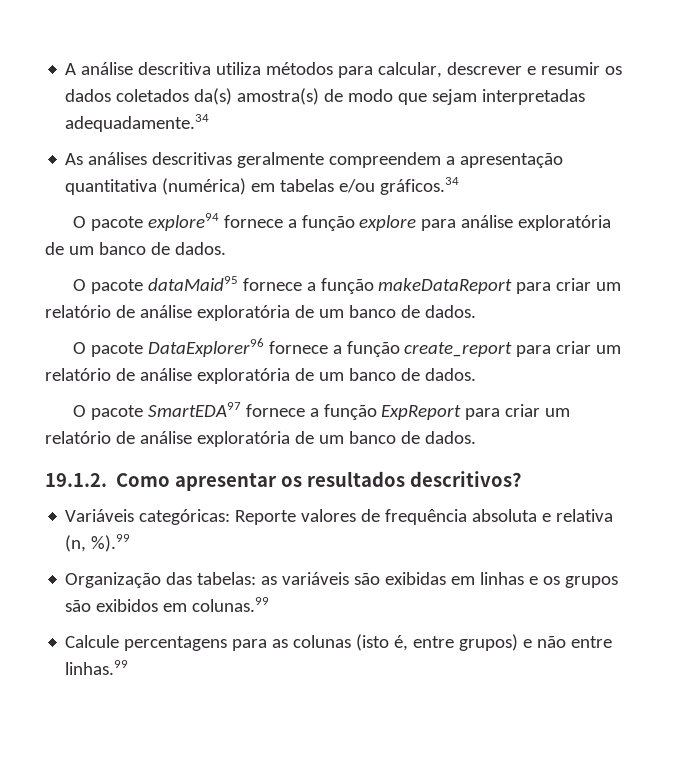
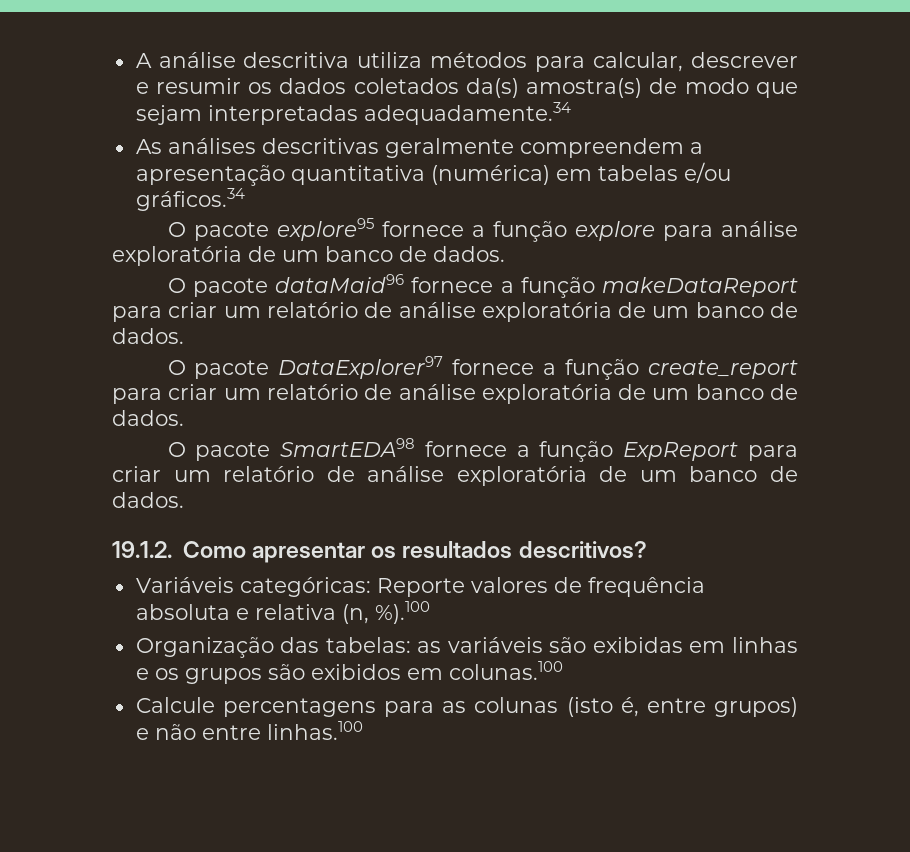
- O pacote explore94 fornece a função explore para análise exploratória de um banco de dados.
+ O pacote explore95 fornece a função explore para análise exploratória de um banco de dados.
- O pacote dataMaid95 fornece a função makeDataReport para criar um relatório de análise exploratória de um banco de dados.
+ O pacote dataMaid96 fornece a função makeDataReport para criar um relatório de análise exploratória de um banco de dados.
- O pacote DataExplorer96 fornece a função create_report para criar um relatório de análise exploratória de um banco de dados.
+ O pacote DataExplorer97 fornece a função create_report para criar um relatório de análise exploratória de um banco de dados.
- O pacote SmartEDA97 fornece a função ExpReport para criar um relatório de análise exploratória de um banco de dados.
+ O pacote SmartEDA98 fornece a função ExpReport para criar um relatório de análise exploratória de um banco de dados.
- Variáveis categóricas: Reporte valores de frequência absoluta e relativa (n, %).99
+ Variáveis categóricas: Reporte valores de frequência absoluta e relativa (n, %).100
- Organização das tabelas: as variáveis são exibidas em linhas e os grupos são exibidos em colunas.99
+ Organização das tabelas: as variáveis são exibidas em linhas e os grupos são exibidos em colunas.100
- Calcule percentagens para as colunas (isto é, entre grupos) e não entre linhas.99
+ Calcule percentagens para as colunas (isto é, entre grupos) e não entre linhas.100

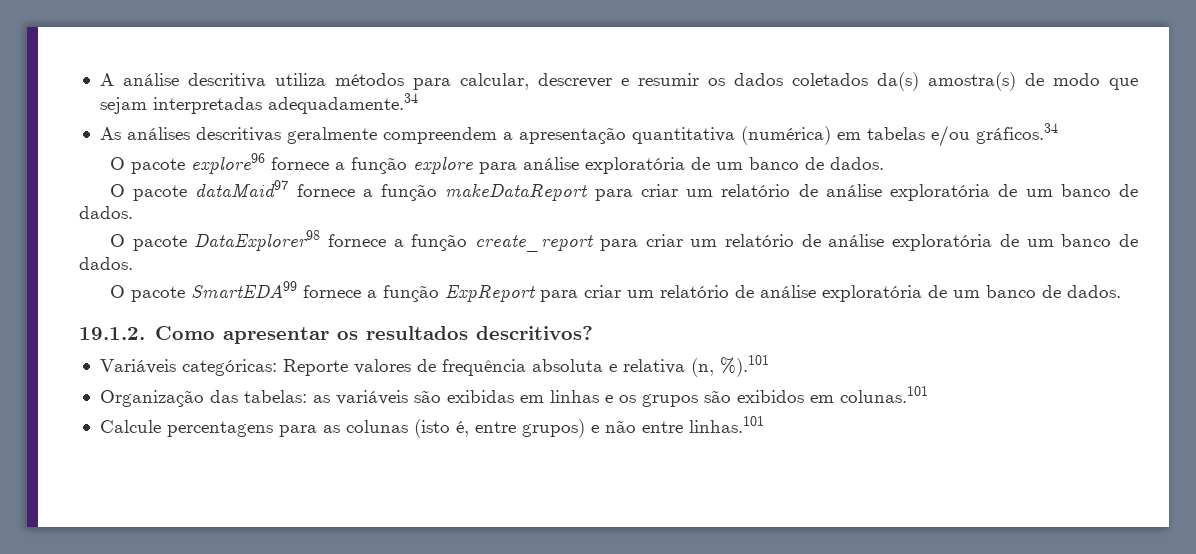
- O pacote explore95 fornece a função explore para análise exploratória de um banco de dados.
+ O pacote explore96 fornece a função explore para análise exploratória de um banco de dados.
- O pacote dataMaid96 fornece a função makeDataReport para criar um relatório de análise exploratória de um banco de dados.
+ O pacote dataMaid97 fornece a função makeDataReport para criar um relatório de análise exploratória de um banco de dados.
- O pacote DataExplorer97 fornece a função create_report para criar um relatório de análise exploratória de um banco de dados.
+ O pacote DataExplorer98 fornece a função create_report para criar um relatório de análise exploratória de um banco de dados.
- O pacote SmartEDA98 fornece a função ExpReport para criar um relatório de análise exploratória de um banco de dados.
+ O pacote SmartEDA99 fornece a função ExpReport para criar um relatório de análise exploratória de um banco de dados.
- Variáveis categóricas: Reporte valores de frequência absoluta e relativa (n, %).100
+ Variáveis categóricas: Reporte valores de frequência absoluta e relativa (n, %).101
- Organização das tabelas: as variáveis são exibidas em linhas e os grupos são exibidos em colunas.100
+ Organização das tabelas: as variáveis são exibidas em linhas e os grupos são exibidos em colunas.101
- Calcule percentagens para as colunas (isto é, entre grupos) e não entre linhas.100
+ Calcule percentagens para as colunas (isto é, entre grupos) e não entre linhas.101

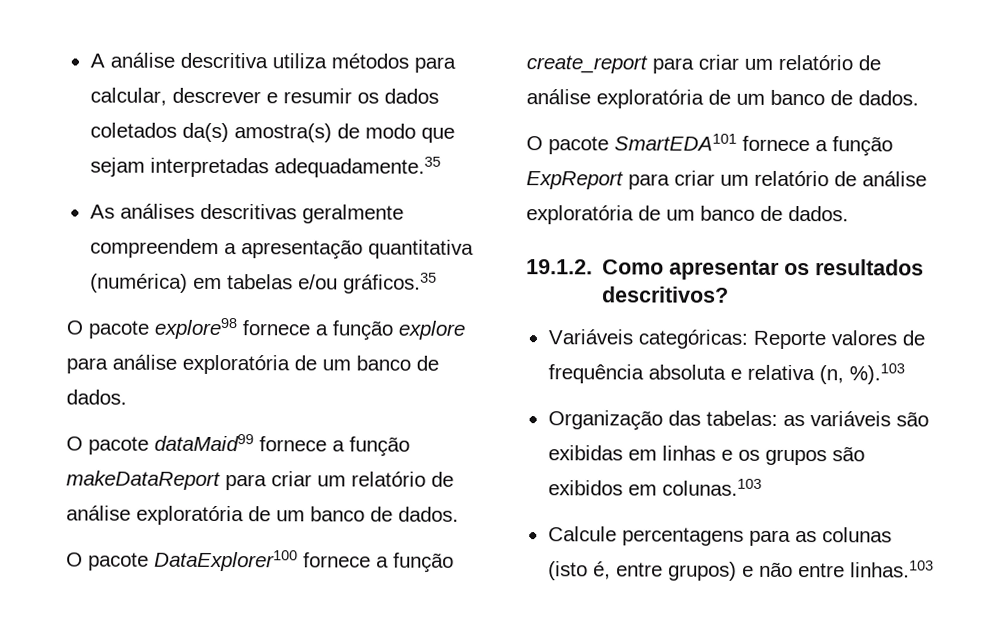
- A análise descritiva utiliza métodos para calcular, descrever e resumir os dados coletados da(s) amostra(s) de modo que sejam interpretadas adequadamente.34
+ A análise descritiva utiliza métodos para calcular, descrever e resumir os dados coletados da(s) amostra(s) de modo que sejam interpretadas adequadamente.35
- As análises descritivas geralmente compreendem a apresentação quantitativa (numérica) em tabelas e/ou gráficos.34
- O pacote explore96 fornece a função explore para análise exploratória de um banco de dados.
+ As análises descritivas geralmente compreendem a apresentação quantitativa (numérica) em tabelas e/ou gráficos.35
+ O pacote explore98 fornece a função explore para análise exploratória de um banco de dados.
- O pacote dataMaid97 fornece a função makeDataReport para criar um relatório de análise exploratória de um banco de dados.
+ O pacote dataMaid99 fornece a função makeDataReport para criar um relatório de análise exploratória de um banco de dados.
- O pacote DataExplorer98 fornece a função create_report para criar um relatório de análise exploratória de um banco de dados.
+ O pacote DataExplorer100 fornece a função create_report para criar um relatório de análise exploratória de um banco de dados.
- O pacote SmartEDA99 fornece a função ExpReport para criar um relatório de análise exploratória de um banco de dados.
+ O pacote SmartEDA101 fornece a função ExpReport para criar um relatório de análise exploratória de um banco de dados.
- Variáveis categóricas: Reporte valores de frequência absoluta e relativa (n, %).101
+ Variáveis categóricas: Reporte valores de frequência absoluta e relativa (n, %).103
- Organização das tabelas: as variáveis são exibidas em linhas e os grupos são exibidos em colunas.101
+ Organização das tabelas: as variáveis são exibidas em linhas e os grupos são exibidos em colunas.103
- Calcule percentagens para as colunas (isto é, entre grupos) e não entre linhas.101
+ Calcule percentagens para as colunas (isto é, entre grupos) e não entre linhas.103

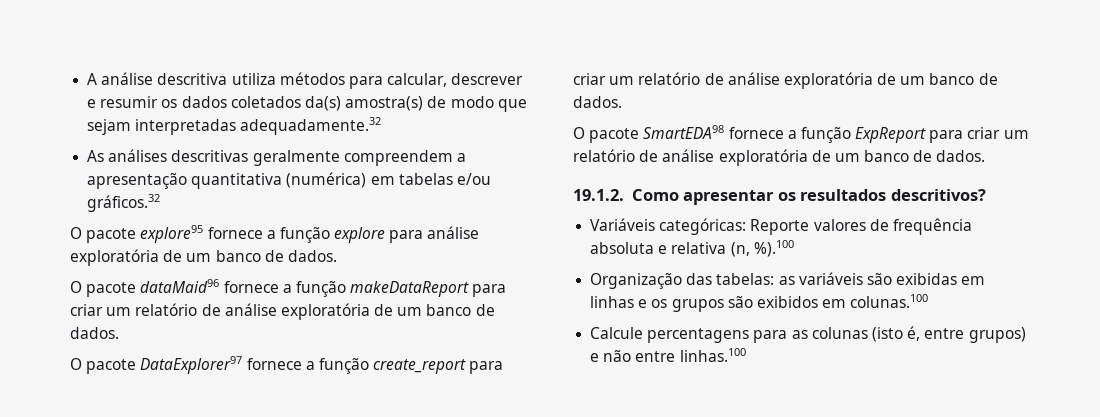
- A análise descritiva utiliza métodos para calcular, descrever e resumir os dados coletados da(s) amostra(s) de modo que sejam interpretadas adequadamente.35
+ A análise descritiva utiliza métodos para calcular, descrever e resumir os dados coletados da(s) amostra(s) de modo que sejam interpretadas adequadamente.32
- As análises descritivas geralmente compreendem a apresentação quantitativa (numérica) em tabelas e/ou gráficos.35
- O pacote explore98 fornece a função explore para análise exploratória de um banco de dados.
+ As análises descritivas geralmente compreendem a apresentação quantitativa (numérica) em tabelas e/ou gráficos.32
+ O pacote explore95 fornece a função explore para análise exploratória de um banco de dados.
- O pacote dataMaid99 fornece a função makeDataReport para criar um relatório de análise exploratória de um banco de dados.
+ O pacote dataMaid96 fornece a função makeDataReport para criar um relatório de análise exploratória de um banco de dados.
- O pacote DataExplorer100 fornece a função create_report para criar um relatório de análise exploratória de um banco de dados.
+ O pacote DataExplorer97 fornece a função create_report para criar um relatório de análise exploratória de um banco de dados.
- O pacote SmartEDA101 fornece a função ExpReport para criar um relatório de análise exploratória de um banco de dados.
+ O pacote SmartEDA98 fornece a função ExpReport para criar um relatório de análise exploratória de um banco de dados.
- Variáveis categóricas: Reporte valores de frequência absoluta e relativa (n, %).103
+ Variáveis categóricas: Reporte valores de frequência absoluta e relativa (n, %).100
- Organização das tabelas: as variáveis são exibidas em linhas e os grupos são exibidos em colunas.103
+ Organização das tabelas: as variáveis são exibidas em linhas e os grupos são exibidos em colunas.100
- Calcule percentagens para as colunas (isto é, entre grupos) e não entre linhas.103
+ Calcule percentagens para as colunas (isto é, entre grupos) e não entre linhas.100

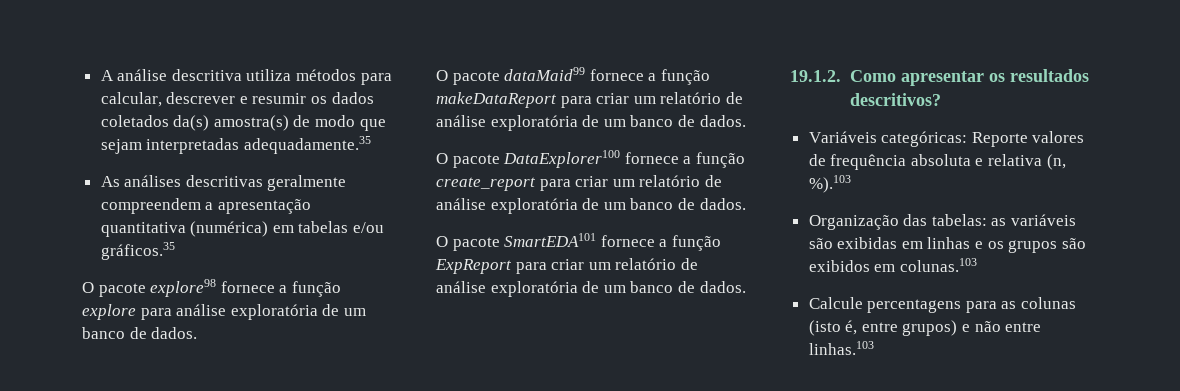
- A análise descritiva utiliza métodos para calcular, descrever e resumir os dados coletados da(s) amostra(s) de modo que sejam interpretadas adequadamente.32
+ A análise descritiva utiliza métodos para calcular, descrever e resumir os dados coletados da(s) amostra(s) de modo que sejam interpretadas adequadamente.35
- As análises descritivas geralmente compreendem a apresentação quantitativa (numérica) em tabelas e/ou gráficos.32
- O pacote explore95 fornece a função explore para análise exploratória de um banco de dados.
+ As análises descritivas geralmente compreendem a apresentação quantitativa (numérica) em tabelas e/ou gráficos.35
+ O pacote explore98 fornece a função explore para análise exploratória de um banco de dados.
- O pacote dataMaid96 fornece a função makeDataReport para criar um relatório de análise exploratória de um banco de dados.
+ O pacote dataMaid99 fornece a função makeDataReport para criar um relatório de análise exploratória de um banco de dados.
- O pacote DataExplorer97 fornece a função create_report para criar um relatório de análise exploratória de um banco de dados.
+ O pacote DataExplorer100 fornece a função create_report para criar um relatório de análise exploratória de um banco de dados.
- O pacote SmartEDA98 fornece a função ExpReport para criar um relatório de análise exploratória de um banco de dados.
+ O pacote SmartEDA101 fornece a função ExpReport para criar um relatório de análise exploratória de um banco de dados.
- Variáveis categóricas: Reporte valores de frequência absoluta e relativa (n, %).100
+ Variáveis categóricas: Reporte valores de frequência absoluta e relativa (n, %).103
- Organização das tabelas: as variáveis são exibidas em linhas e os grupos são exibidos em colunas.100
+ Organização das tabelas: as variáveis são exibidas em linhas e os grupos são exibidos em colunas.103
- Calcule percentagens para as colunas (isto é, entre grupos) e não entre linhas.100
+ Calcule percentagens para as colunas (isto é, entre grupos) e não entre linhas.103

